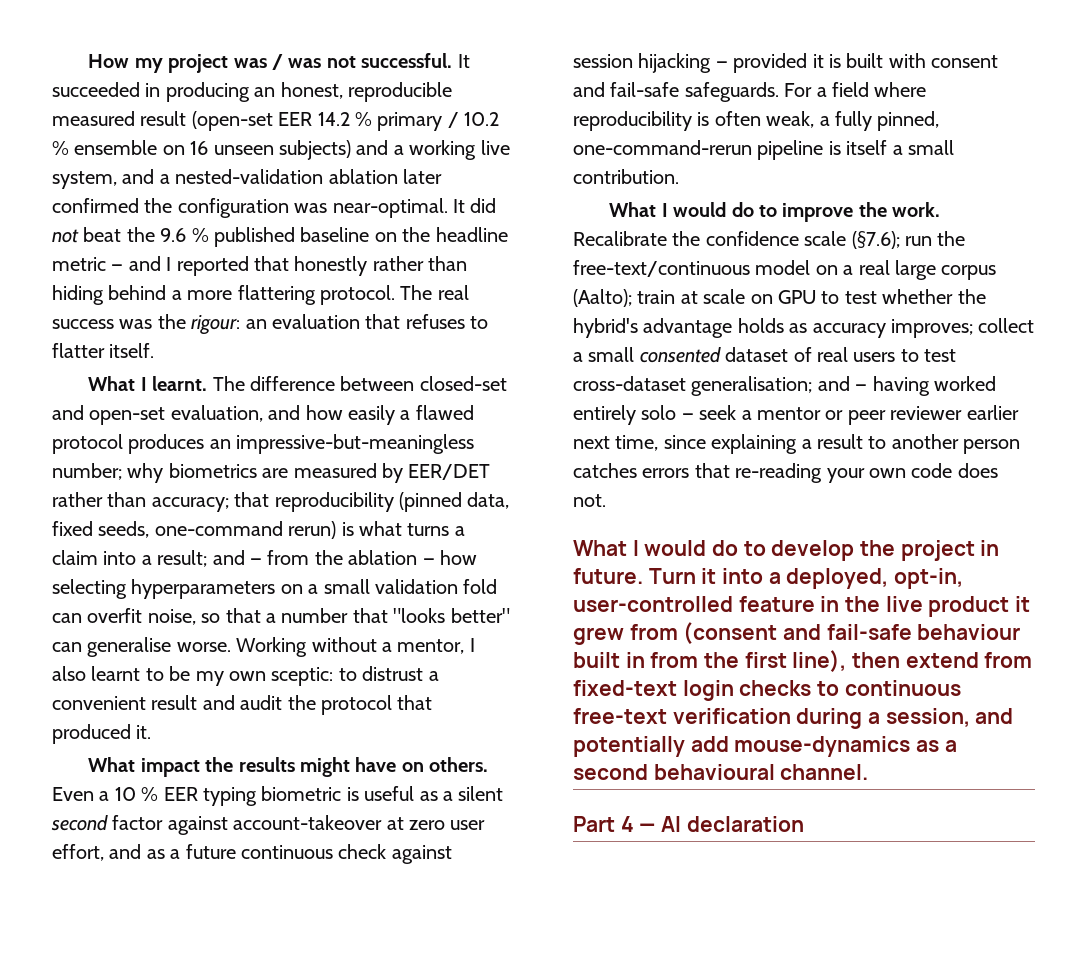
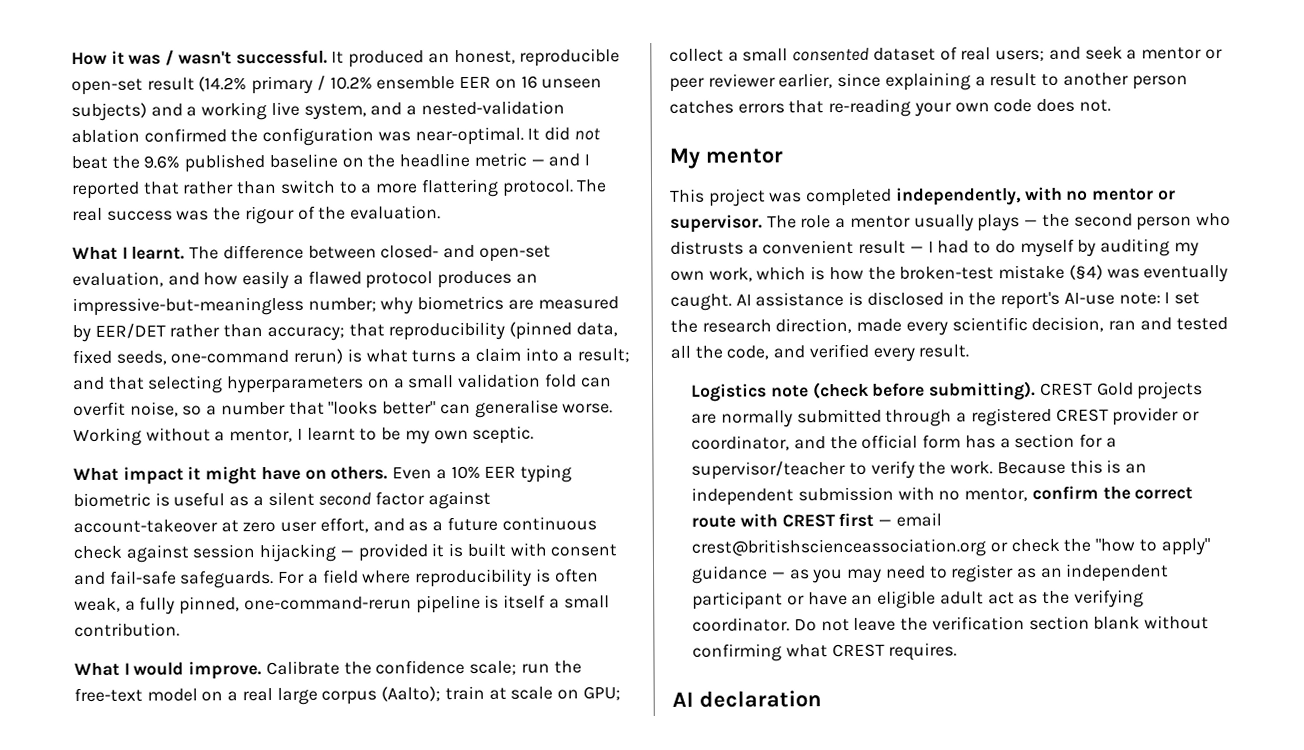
- How my project was / was not successful. It succeeded in producing an honest, reproducible measured result (open-set EER 14.2 % primary / 10.2 % ensemble on 16 unseen subjects) and a working live system, and a nested-validation ablation later confirmed the configuration was near-optimal.
+ How it was / wasn't successful. It produced an honest, reproducible open-set result (14.2% primary / 10.2% ensemble EER on 16 unseen subjects) and a working live system, and a nested-validation ablation confirmed the configuration was near-optimal.
- It did not beat the 9.6 % published baseline on the headline metric — and I reported that honestly rather than hiding behind a more flattering protocol.
+ It did not beat the 9.6% published baseline on the headline metric — and I reported that rather than switch to a more flattering protocol.
- The real success was the rigour: an evaluation that refuses to flatter itself.
+ The real success was the rigour of the evaluation.
- The difference between closed-set and open-set evaluation, and how easily a flawed protocol produces an impressive-but-meaningless number;
+ The difference between closed- and open-set evaluation, and how easily a flawed protocol produces an impressive-but-meaningless number;
- and — from the ablation — how selecting hyperparameters on a small validation fold can overfit noise, so that a number that "looks better" can generalise worse.
+ and that selecting hyperparameters on a small validation fold can overfit noise, so a number that "looks better" can generalise worse.
- Working without a mentor, I also learnt to be my own sceptic: to distrust a convenient result and audit the protocol that produced it.
+ Working without a mentor, I learnt to be my own sceptic.
- What impact the results might have on others.
+ What impact it might have on others.
- Even a 10 % EER typing biometric is useful as a silent second factor against account-takeover at zero user effort, and as a future continuous check against session hijacking — provided it is built with consent and fail-safe safeguards.
+ Even a 10% EER typing biometric is useful as a silent second factor against account-takeover at zero user effort, and as a future continuous check against session hijacking — provided it is built with consent and fail-safe safeguards.
- What I would do to improve the work. Recalibrate the confidence scale (§7.6); run the free-text/continuous model on a real large corpus (Aalto); train at scale on GPU to test whether the hybrid's advantage holds as accuracy improves; collect a small consented dataset of real users to test cross-dataset generalisation; and — having worked entirely solo — seek a mentor or peer reviewer earlier next time, since explaining a result to another person catches errors that re-reading your own code does not.
+ What I would improve. Calibrate the confidence scale; run the free-text model on a real large corpus (Aalto); train at scale on GPU; collect a small consented dataset of real users; and seek a mentor or peer reviewer earlier, since explaining a result to another person catches errors that re-reading your own code does not.
- What I would do to develop the project in future. Turn it into a deployed, opt-in, user-controlled feature in the live product it grew from (consent and fail-safe behaviour built in from the first line), then extend from fixed-text login checks to continuous free-text verification during a session, and potentially add mouse-dynamics as a second behavioural channel.
- Part 4 — AI declaration
+ My mentor
+ This project was completed independently, with no mentor or supervisor. The role a mentor usually plays — the second person who distrusts a convenient result — I had to do myself by auditing my own work, which is how the broken-test mistake (§4) was eventually caught. AI assistance is disclosed in the report's AI-use note: I set the research direction, made every scientific decision, ran and tested all the code, and verified every result.
+ Logistics note (check before submitting). CREST Gold projects are normally submitted through a registered CREST provider or coordinator, and the official form has a section for a supervisor/teacher to verify the work. Because this is an independent submission with no mentor, confirm the correct route with CREST first — email crest@britishscienceassociation.org or check the "how to apply" guidance — as you may need to register as an independent participant or have an eligible adult act as the verifying coordinator. Do not leave the verification section blank without confirming what CREST requires.
+ AI declaration

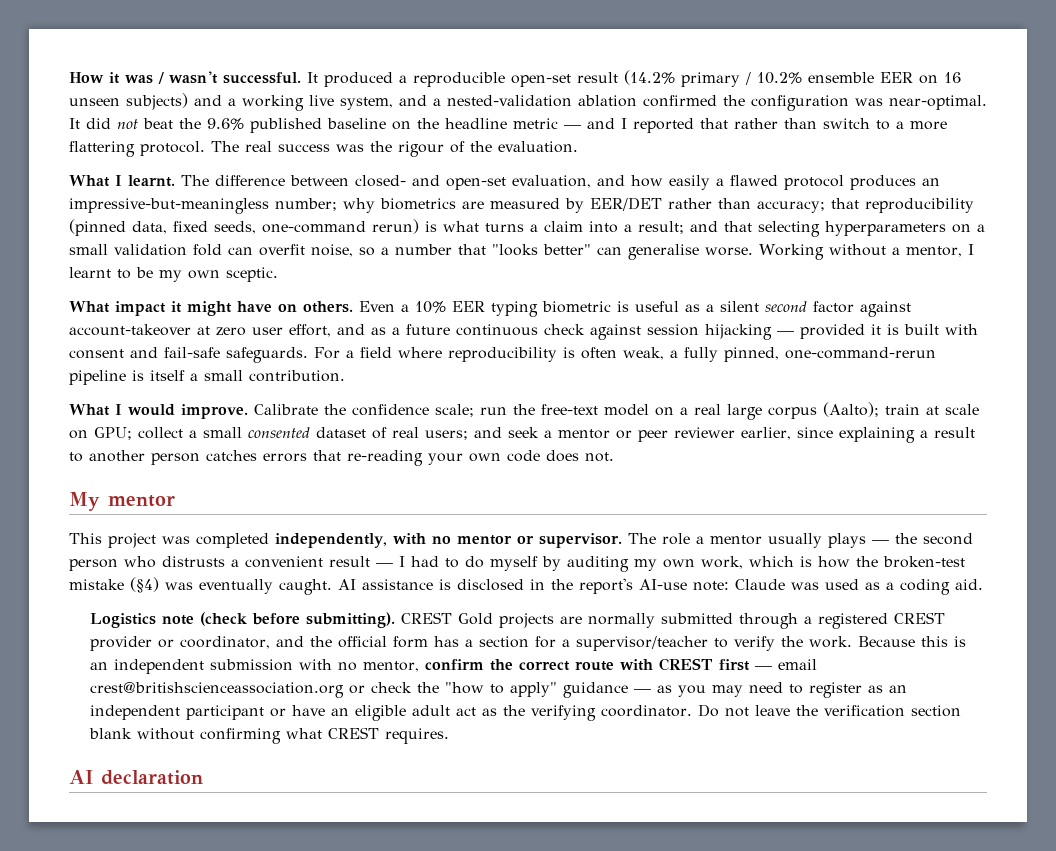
- It produced an honest, reproducible open-set result (14.2% primary / 10.2% ensemble EER on 16 unseen subjects) and a working live system, and a nested-validation ablation confirmed the configuration was near-optimal.
+ It produced a reproducible open-set result (14.2% primary / 10.2% ensemble EER on 16 unseen subjects) and a working live system, and a nested-validation ablation confirmed the configuration was near-optimal.
- AI assistance is disclosed in the report's AI-use note: I set the research direction, made every scientific decision, ran and tested all the code, and verified every result.
+ AI assistance is disclosed in the report's AI-use note: Claude was used as a coding aid.

